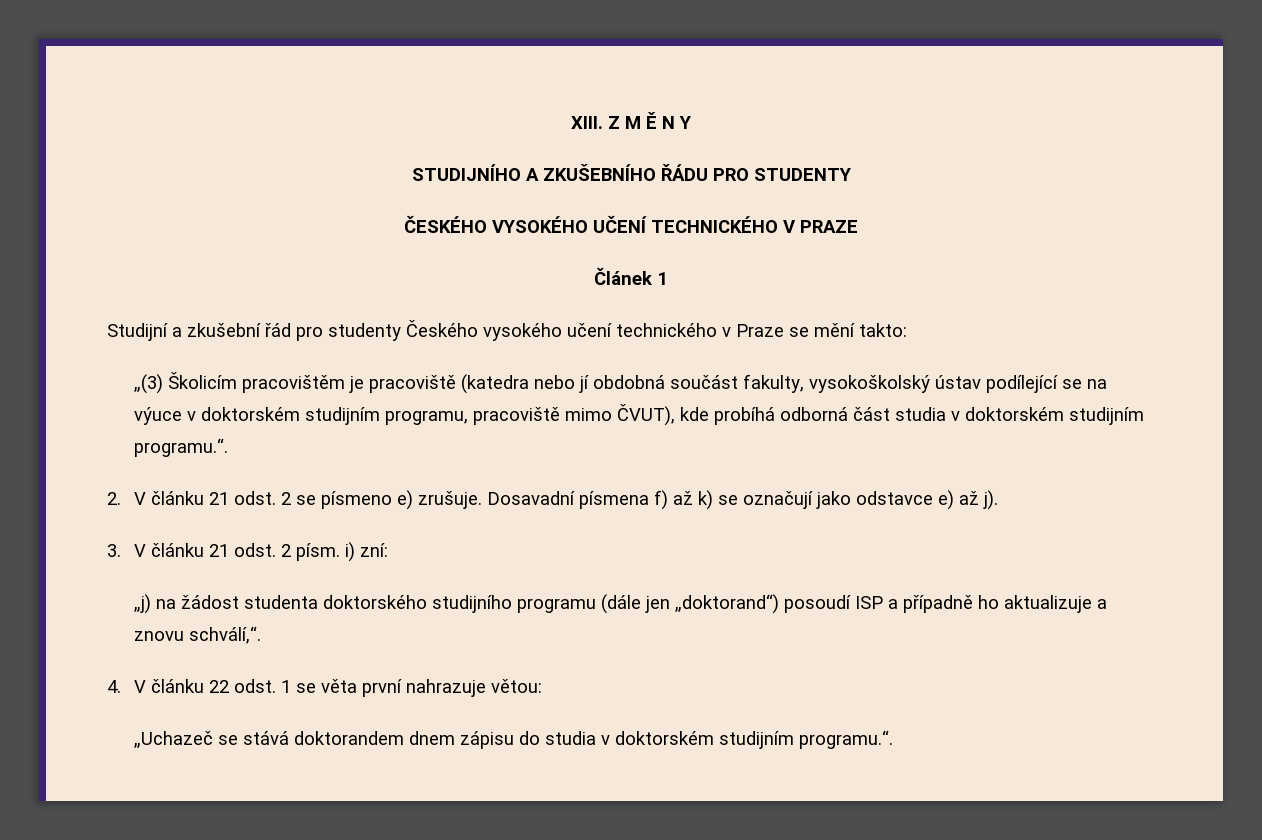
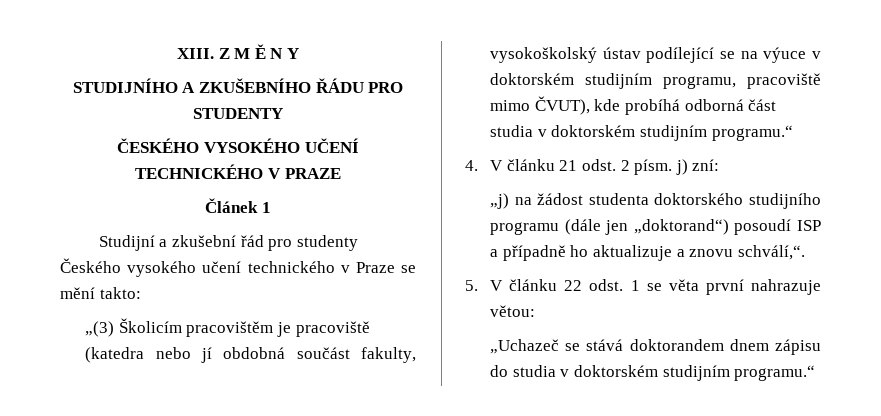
- „(3) Školicím pracovištěm je pracoviště (katedra nebo jí obdobná součást fakulty, vysokoškolský ústav podílející se na výuce v doktorském studijním programu, pracoviště mimo ČVUT), kde probíhá odborná část studia v doktorském studijním programu.“.
- 2. V článku 21 odst. 2 se písmeno e) zrušuje. Dosavadní písmena f) až k) se označují jako odstavce e) až j).
- 3. V článku 21 odst. 2 písm. i) zní:
+ „(3) Školicím pracovištěm je pracoviště (katedra nebo jí obdobná součást fakulty, vysokoškolský ústav podílející se na výuce v doktorském studijním programu, pracoviště mimo ČVUT), kde probíhá odborná část studia v doktorském studijním programu.“
+ 4. V článku 21 odst. 2 písm. j) zní:
- 4. V článku 22 odst. 1 se věta první nahrazuje větou:
+ 5. V článku 22 odst. 1 se věta první nahrazuje větou:
- „Uchazeč se stává doktorandem dnem zápisu do studia v doktorském studijním programu.“.
+ „Uchazeč se stává doktorandem dnem zápisu do studia v doktorském studijním programu.“

